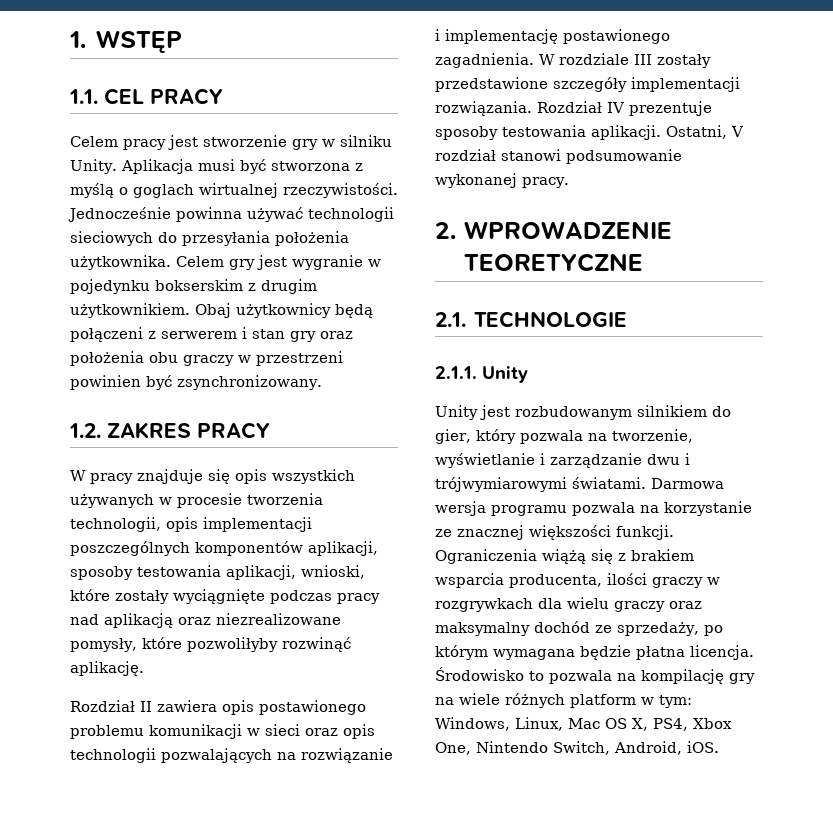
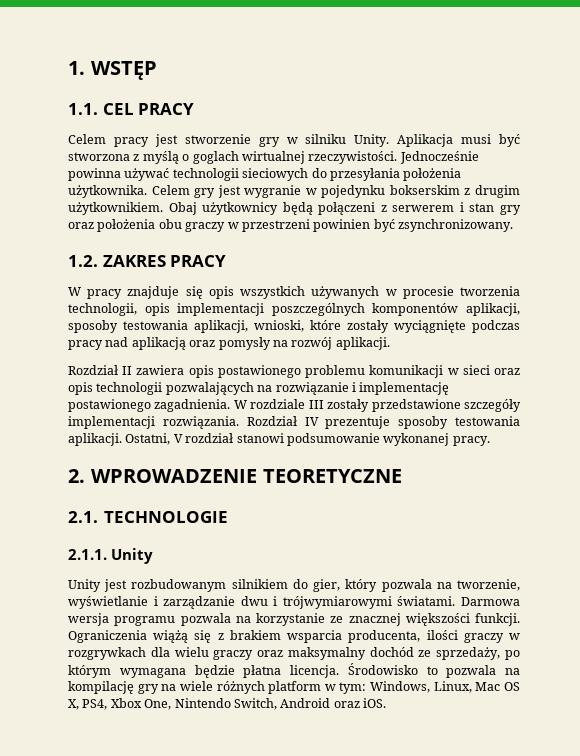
- W pracy znajduje się opis wszystkich używanych w procesie tworzenia technologii, opis implementacji poszczególnych komponentów aplikacji, sposoby testowania aplikacji, wnioski, które zostały wyciągnięte podczas pracy nad aplikacją oraz niezrealizowane pomysły, które pozwoliłyby rozwinąć aplikację.
+ W pracy znajduje się opis wszystkich używanych w procesie tworzenia technologii, opis implementacji poszczególnych komponentów aplikacji, sposoby testowania aplikacji, wnioski, które zostały wyciągnięte podczas pracy nad aplikacją oraz pomysły na rozwój aplikacji.
- Środowisko to pozwala na kompilację gry na wiele różnych platform w tym: Windows, Linux, Mac OS X, PS4, Xbox One, Nintendo Switch, Android, iOS.
+ Środowisko to pozwala na kompilację gry na wiele różnych platform w tym: Windows, Linux, Mac OS X, PS4, Xbox One, Nintendo Switch, Android oraz iOS.

